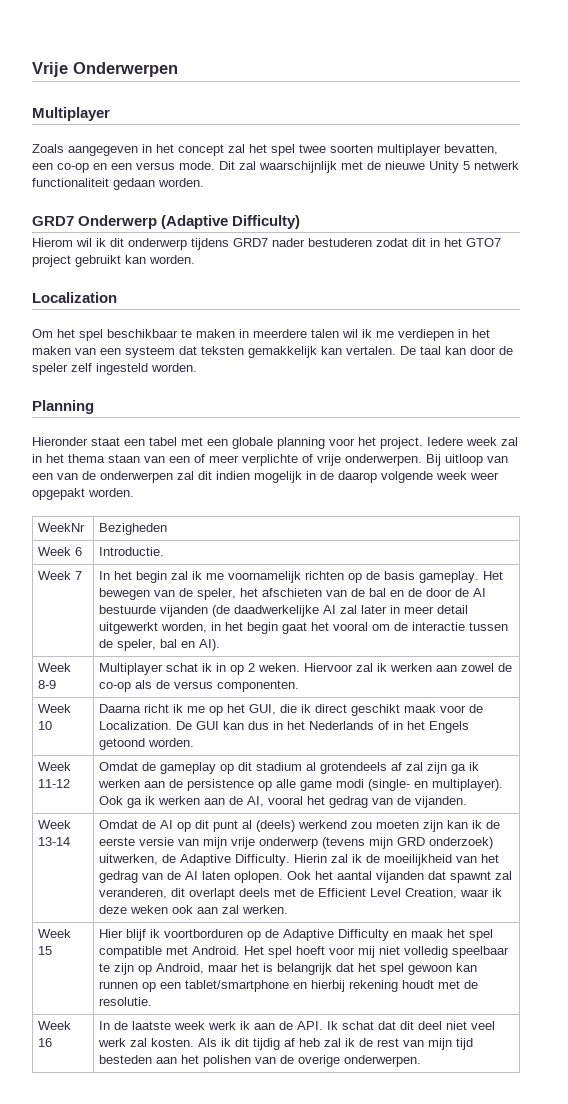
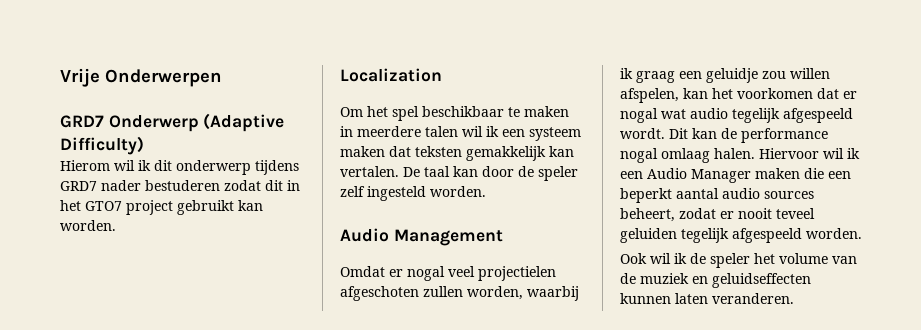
  Vrije Onderwerpen
- Multiplayer
- Zoals aangegeven in het concept zal het spel twee soorten multiplayer bevatten, een co-op en een versus mode. Dit zal waarschijnlijk met de nieuwe Unity 5 netwerk functionaliteit gedaan worden.
- Om het spel beschikbaar te maken in meerdere talen wil ik me verdiepen in het maken van een systeem dat teksten gemakkelijk kan vertalen.
+ Om het spel beschikbaar te maken in meerdere talen wil ik een systeem maken dat teksten gemakkelijk kan vertalen.
- Planning
- Hieronder staat een tabel met een globale planning voor het project. Iedere week zal in het thema staan van een of meer verplichte of vrije onderwerpen. Bij uitloop van een van de onderwerpen zal dit indien mogelijk in de daarop volgende week weer opgepakt worden.
- WeekNr | Bezigheden
- Week 6 | Introductie.
- Week 7 | In het begin zal ik me voornamelijk richten op de basis gameplay. Het bewegen van de speler, het afschieten van de bal en de door de AI bestuurde vijanden (de daadwerkelijke AI zal later in meer detail uitgewerkt worden, in het begin gaat het vooral om de interactie tussen de speler, bal en AI).
- Week 8-9 | Multiplayer schat ik in op 2 weken. Hiervoor zal ik werken aan zowel de co-op als de versus componenten.
- Week 10 | Daarna richt ik me op het GUI, die ik direct geschikt maak voor de Localization. De GUI kan dus in het Nederlands of in het Engels getoond worden.
- Week 11-12 | Omdat de gameplay op dit stadium al grotendeels af zal zijn ga ik werken aan de persistence op alle game modi (single- en multiplayer). Ook ga ik werken aan de AI, vooral het gedrag van de vijanden.
- Week 13-14 | Omdat de AI op dit punt al (deels) werkend zou moeten zijn kan ik de eerste versie van mijn vrije onderwerp (tevens mijn GRD onderzoek) uitwerken, de Adaptive Difficulty. Hierin zal ik de moeilijkheid van het gedrag van de AI laten oplopen. Ook het aantal vijanden dat spawnt zal veranderen, dit overlapt deels met de Efficient Level Creation, waar ik deze weken ook aan zal werken.
- Week 15 | Hier blijf ik voortborduren op de Adaptive Difficulty en maak het spel compatible met Android. Het spel hoeft voor mij niet volledig speelbaar te zijn op Android, maar het is belangrijk dat het spel gewoon kan runnen op een tablet/smartphone en hierbij rekening houdt met de resolutie.
- Week 16 | In de laatste week werk ik aan de API. Ik schat dat dit deel niet veel werk zal kosten. Als ik dit tijdig af heb zal ik de rest van mijn tijd besteden aan het polishen van de overige onderwerpen.
+ Audio Management
+ Omdat er nogal veel projectielen afgeschoten zullen worden, waarbij ik graag een geluidje zou willen afspelen, kan het voorkomen dat er nogal wat audio tegelijk afgespeeld wordt. Dit kan de performance nogal omlaag halen. Hiervoor wil ik een Audio Manager maken die een beperkt aantal audio sources beheert, zodat er nooit teveel geluiden tegelijk afgespeeld worden.
+ Ook wil ik de speler het volume van de muziek en geluidseffecten kunnen laten veranderen.

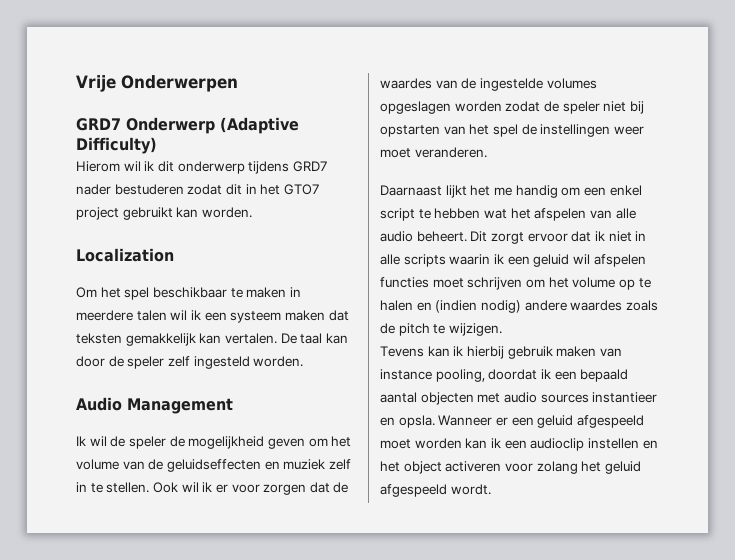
- Omdat er nogal veel projectielen afgeschoten zullen worden, waarbij ik graag een geluidje zou willen afspelen, kan het voorkomen dat er nogal wat audio tegelijk afgespeeld wordt. Dit kan de performance nogal omlaag halen. Hiervoor wil ik een Audio Manager maken die een beperkt aantal audio sources beheert, zodat er nooit teveel geluiden tegelijk afgespeeld worden.
- Ook wil ik de speler het volume van de muziek en geluidseffecten kunnen laten veranderen.
+ Ik wil de speler de mogelijkheid geven om het volume van de geluidseffecten en muziek zelf in te stellen. Ook wil ik er voor zorgen dat de waardes van de ingestelde volumes opgeslagen worden zodat de speler niet bij opstarten van het spel de instellingen weer moet veranderen.
+ Daarnaast lijkt het me handig om een enkel script te hebben wat het afspelen van alle audio beheert. Dit zorgt ervoor dat ik niet in alle scripts waarin ik een geluid wil afspelen functies moet schrijven om het volume op te halen en (indien nodig) andere waardes zoals de pitch te wijzigen.
+ Tevens kan ik hierbij gebruik maken van instance pooling, doordat ik een bepaald aantal objecten met audio sources instantieer en opsla. Wanneer er een geluid afgespeeld moet worden kan ik een audioclip instellen en het object activeren voor zolang het geluid afgespeeld wordt.

